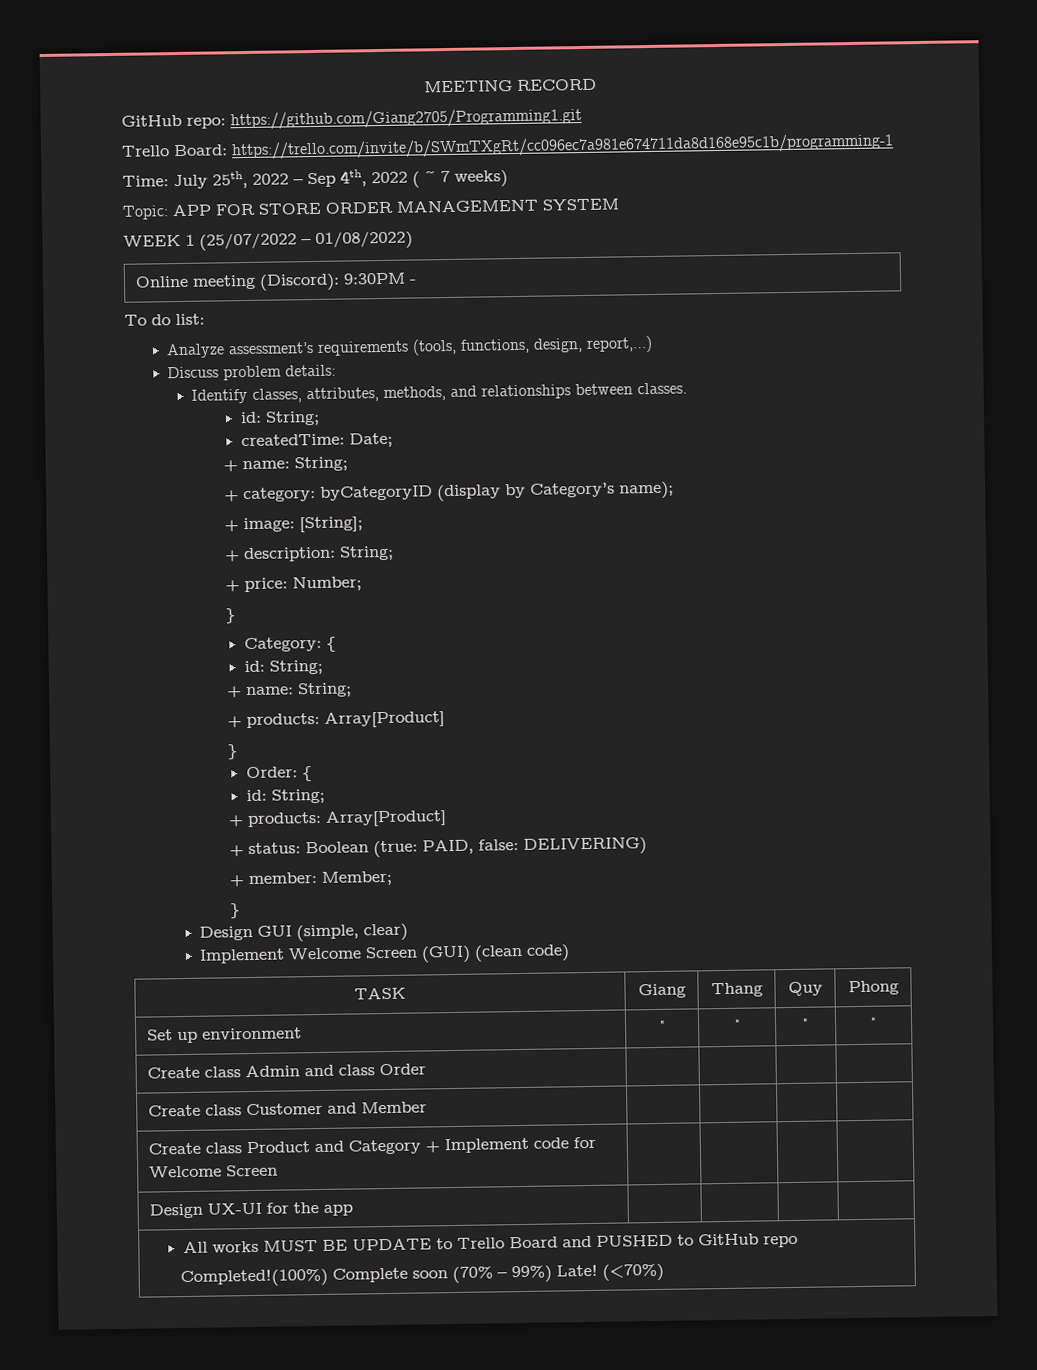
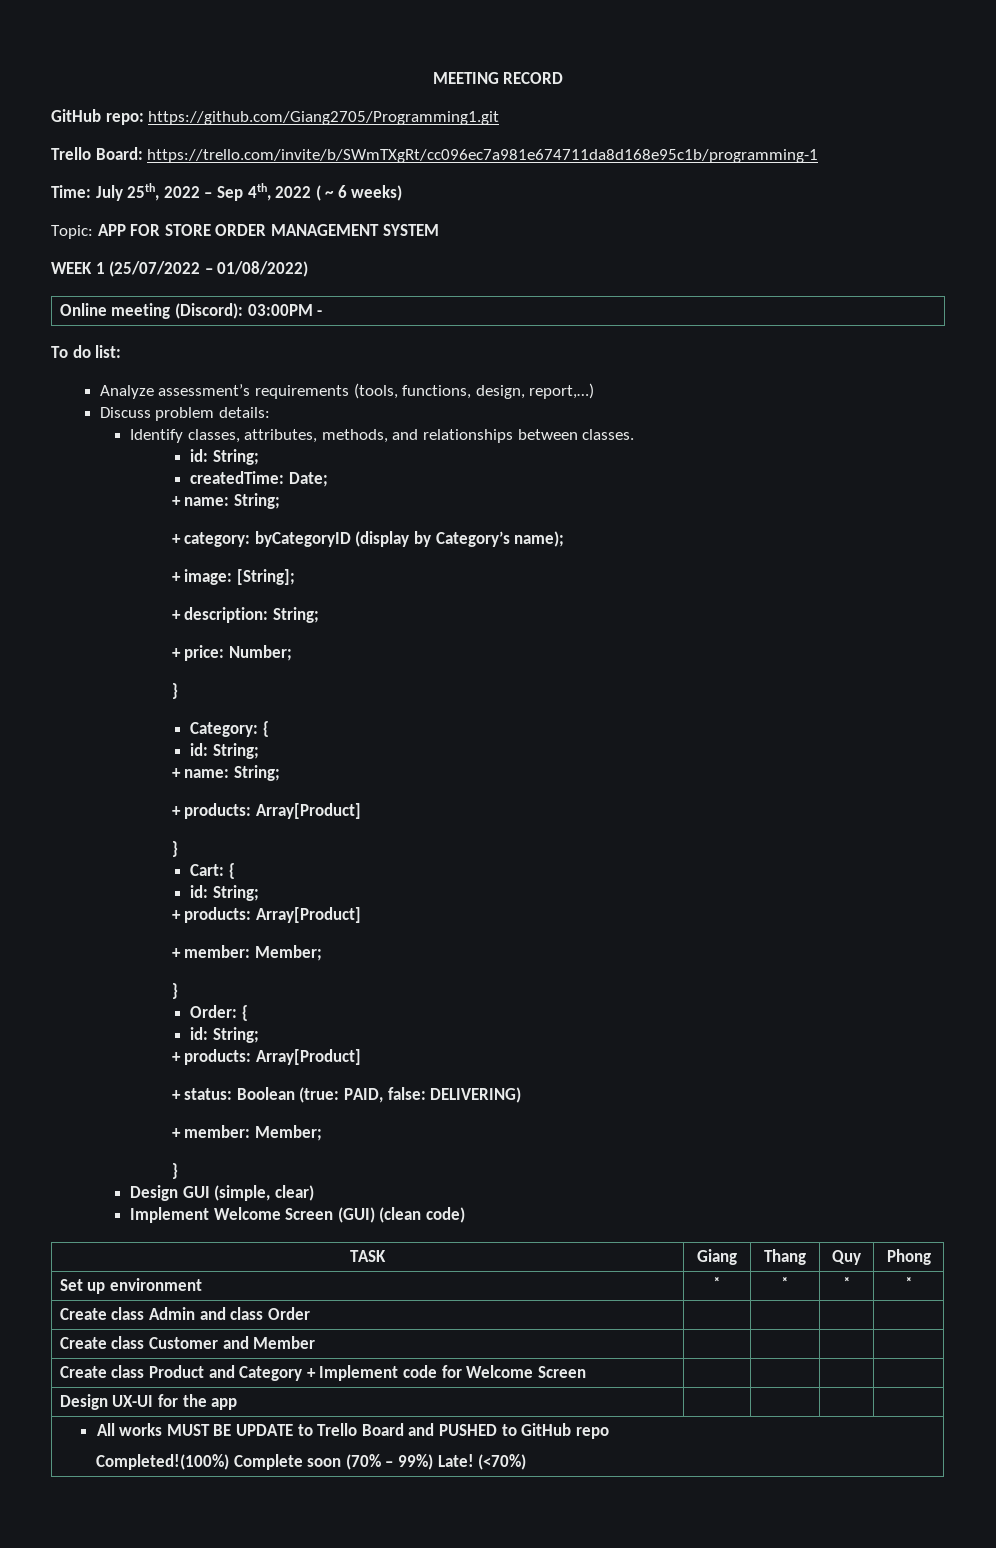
- Time: July 25th, 2022 – Sep 4th, 2022 ( ~ 7 weeks)
+ Time: July 25th, 2022 – Sep 4th, 2022 ( ~ 6 weeks)
- Online meeting (Discord): 9:30PM -
+ Online meeting (Discord): 03:00PM -
+ Cart: {
+ id: String;
+ + products: Array[Product]
+ + member: Member;
+ }

